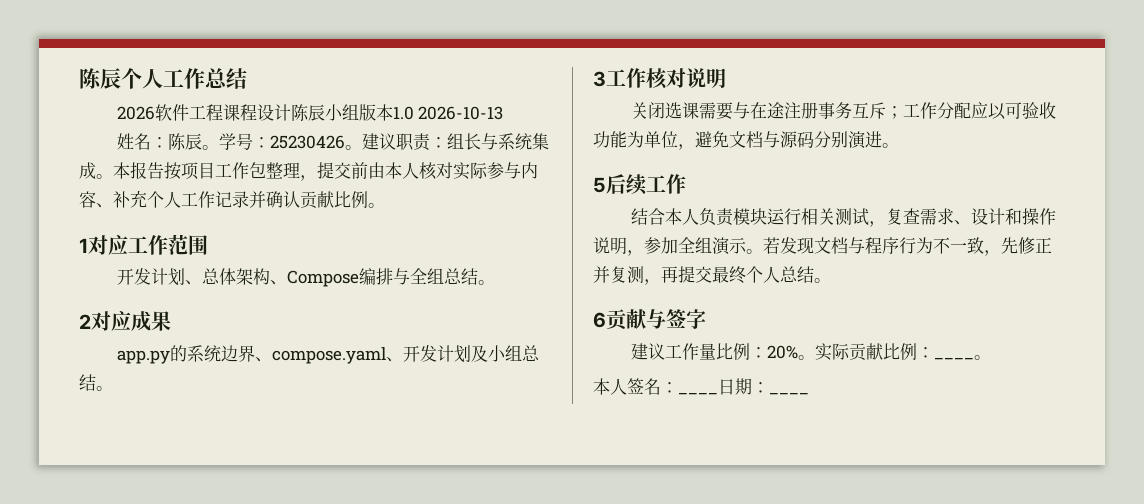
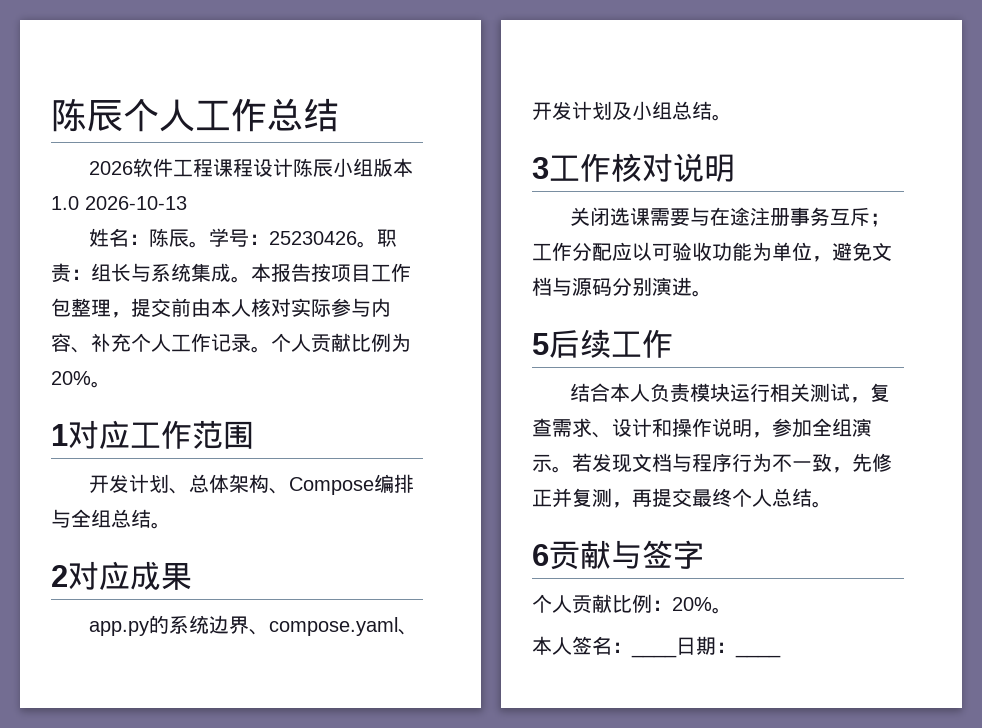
- 建议职责：组长与系统集成。
+ 职责：组长与系统集成。
- 本报告按项目工作包整理，提交前由本人核对实际参与内容、补充个人工作记录并确认贡献比例。
+ 本报告按项目工作包整理，提交前由本人核对实际参与内容、补充个人工作记录。个人贡献比例为20%。
- 建议工作量比例：20%。实际贡献比例：____。
+ 个人贡献比例：20%。

